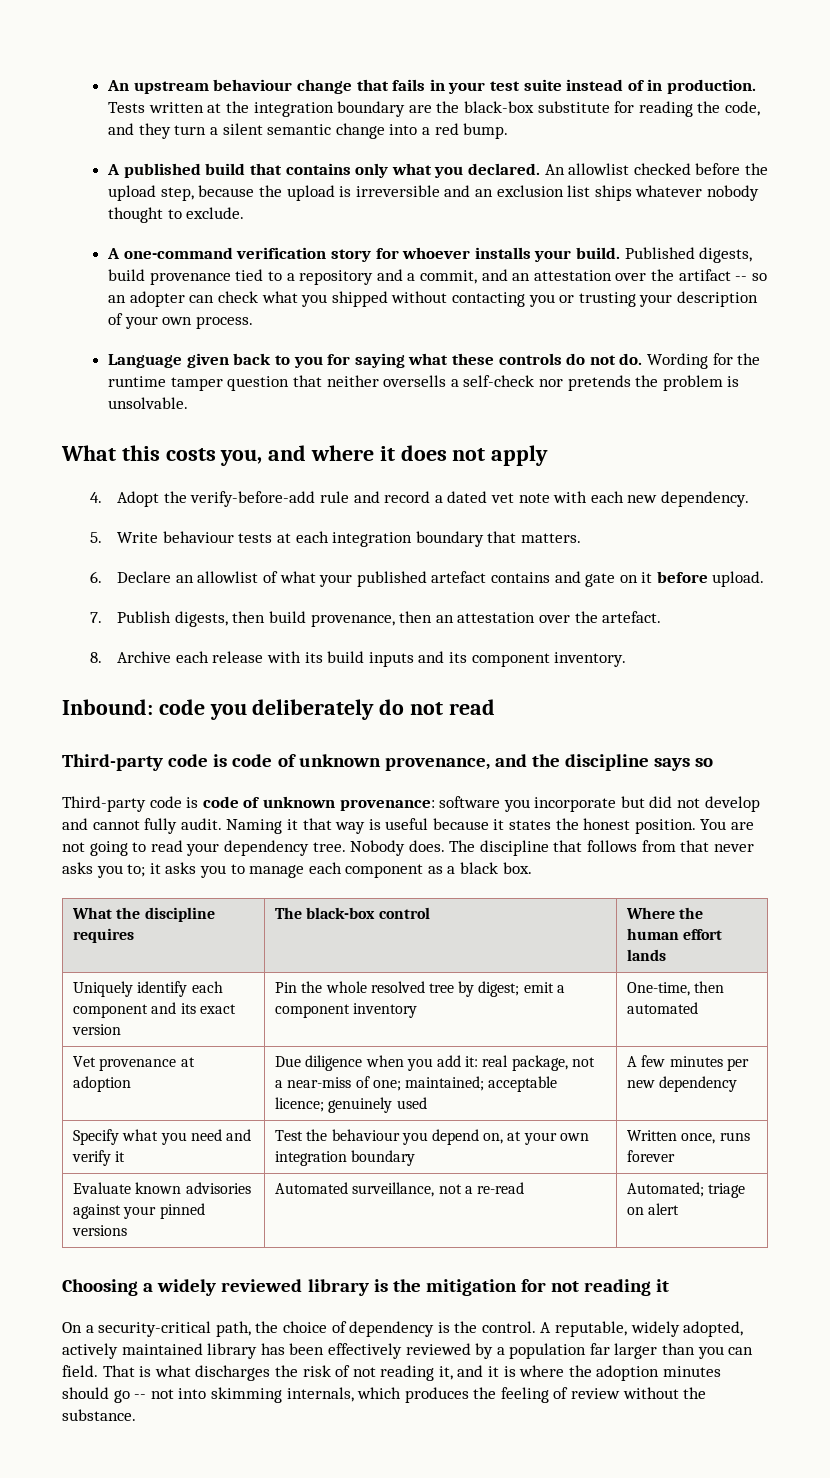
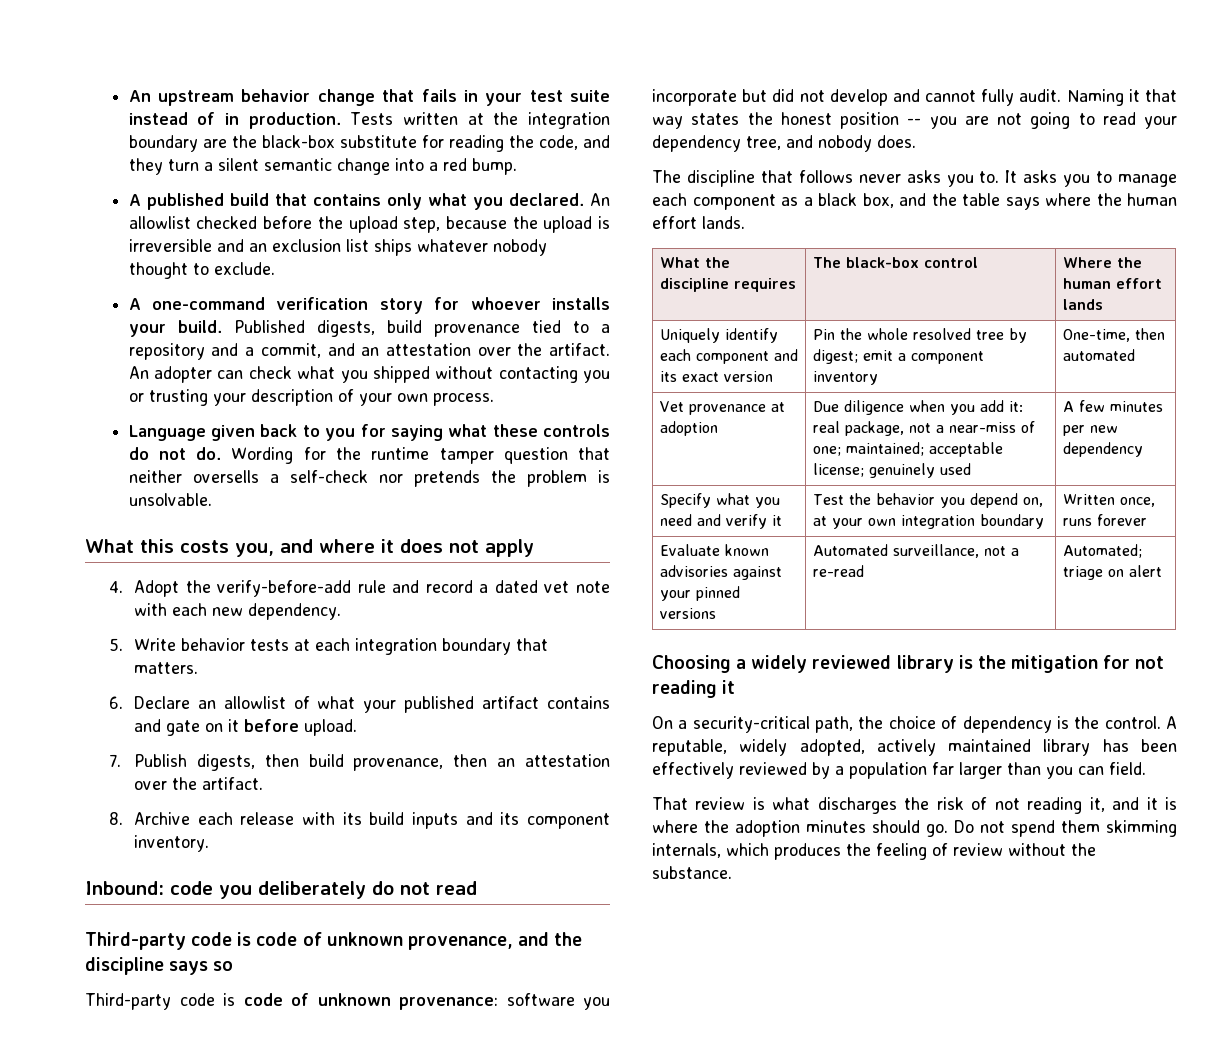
- An upstream behaviour change that fails in your test suite instead of in production.
+ An upstream behavior change that fails in your test suite instead of in production.
- Published digests, build provenance tied to a repository and a commit, and an attestation over the artifact -- so an adopter can check what you shipped without contacting you or trusting your description of your own process.
+ Published digests, build provenance tied to a repository and a commit, and an attestation over the artifact. An adopter can check what you shipped without contacting you or trusting your description of your own process.
- 5. Write behaviour tests at each integration boundary that matters.
+ 5. Write behavior tests at each integration boundary that matters.
- 6. Declare an allowlist of what your published artefact contains and gate on it before upload.
+ 6. Declare an allowlist of what your published artifact contains and gate on it before upload.
- 7. Publish digests, then build provenance, then an attestation over the artefact.
+ 7. Publish digests, then build provenance, then an attestation over the artifact.
- Naming it that way is useful because it states the honest position. You are not going to read your dependency tree. Nobody does. The discipline that follows from that never asks you to; it asks you to manage each component as a black box.
+ Naming it that way states the honest position -- you are not going to read your dependency tree, and nobody does.
+ The discipline that follows never asks you to. It asks you to manage each component as a black box, and the table says where the human effort lands.
- Vet provenance at adoption | Due diligence when you add it: real package, not a near-miss of one; maintained; acceptable licence; genuinely used | A few minutes per new dependency
+ Vet provenance at adoption | Due diligence when you add it: real package, not a near-miss of one; maintained; acceptable license; genuinely used | A few minutes per new dependency
- Specify what you need and verify it | Test the behaviour you depend on, at your own integration boundary | Written once, runs forever
+ Specify what you need and verify it | Test the behavior you depend on, at your own integration boundary | Written once, runs forever
- A reputable, widely adopted, actively maintained library has been effectively reviewed by a population far larger than you can field. That is what discharges the risk of not reading it, and it is where the adoption minutes should go -- not into skimming internals, which produces the feeling of review without the substance.
+ A reputable, widely adopted, actively maintained library has been effectively reviewed by a population far larger than you can field.
+ That review is what discharges the risk of not reading it, and it is where the adoption minutes should go. Do not spend them skimming internals, which produces the feeling of review without the substance.

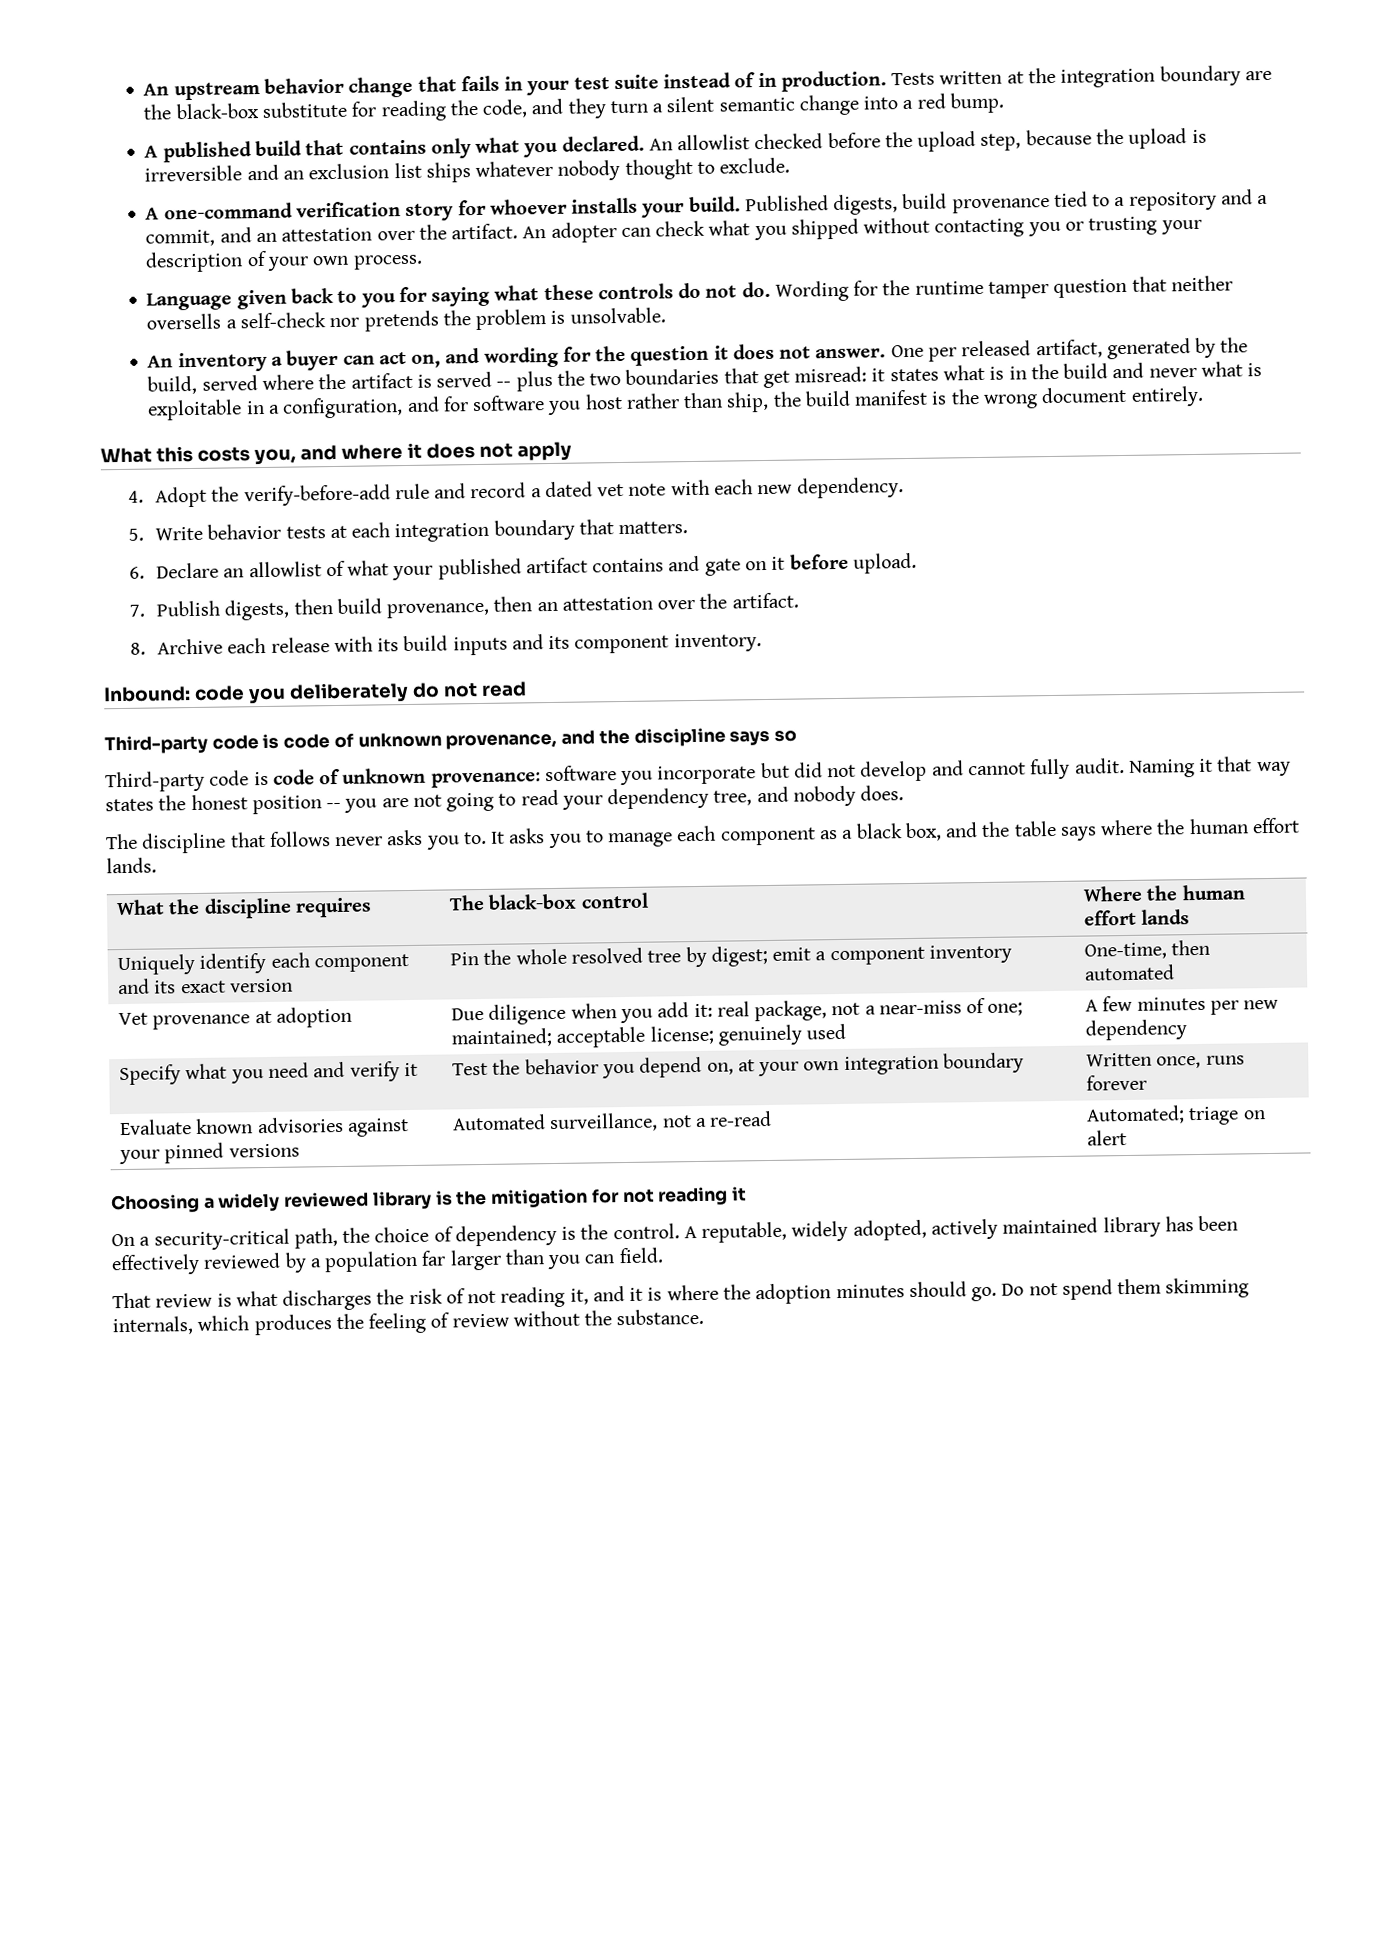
+ An inventory a buyer can act on, and wording for the question it does not answer. One per released artifact, generated by the build, served where the artifact is served -- plus the two boundaries that get misread: it states what is in the build and never what is exploitable in a configuration, and for software you host rather than ship, the build manifest is the wrong document entirely.

